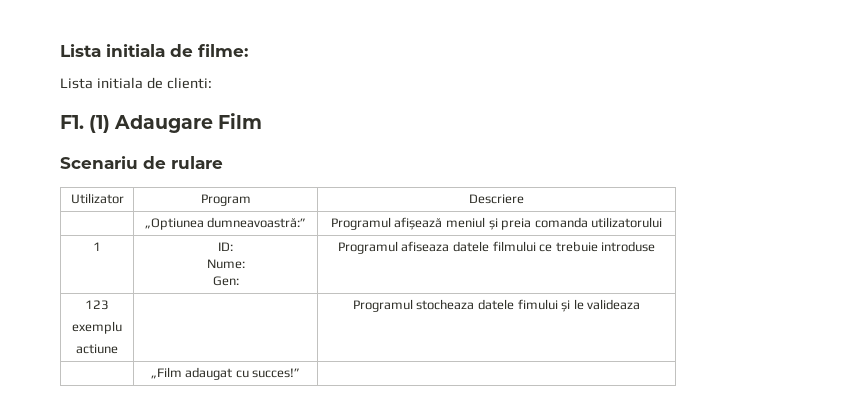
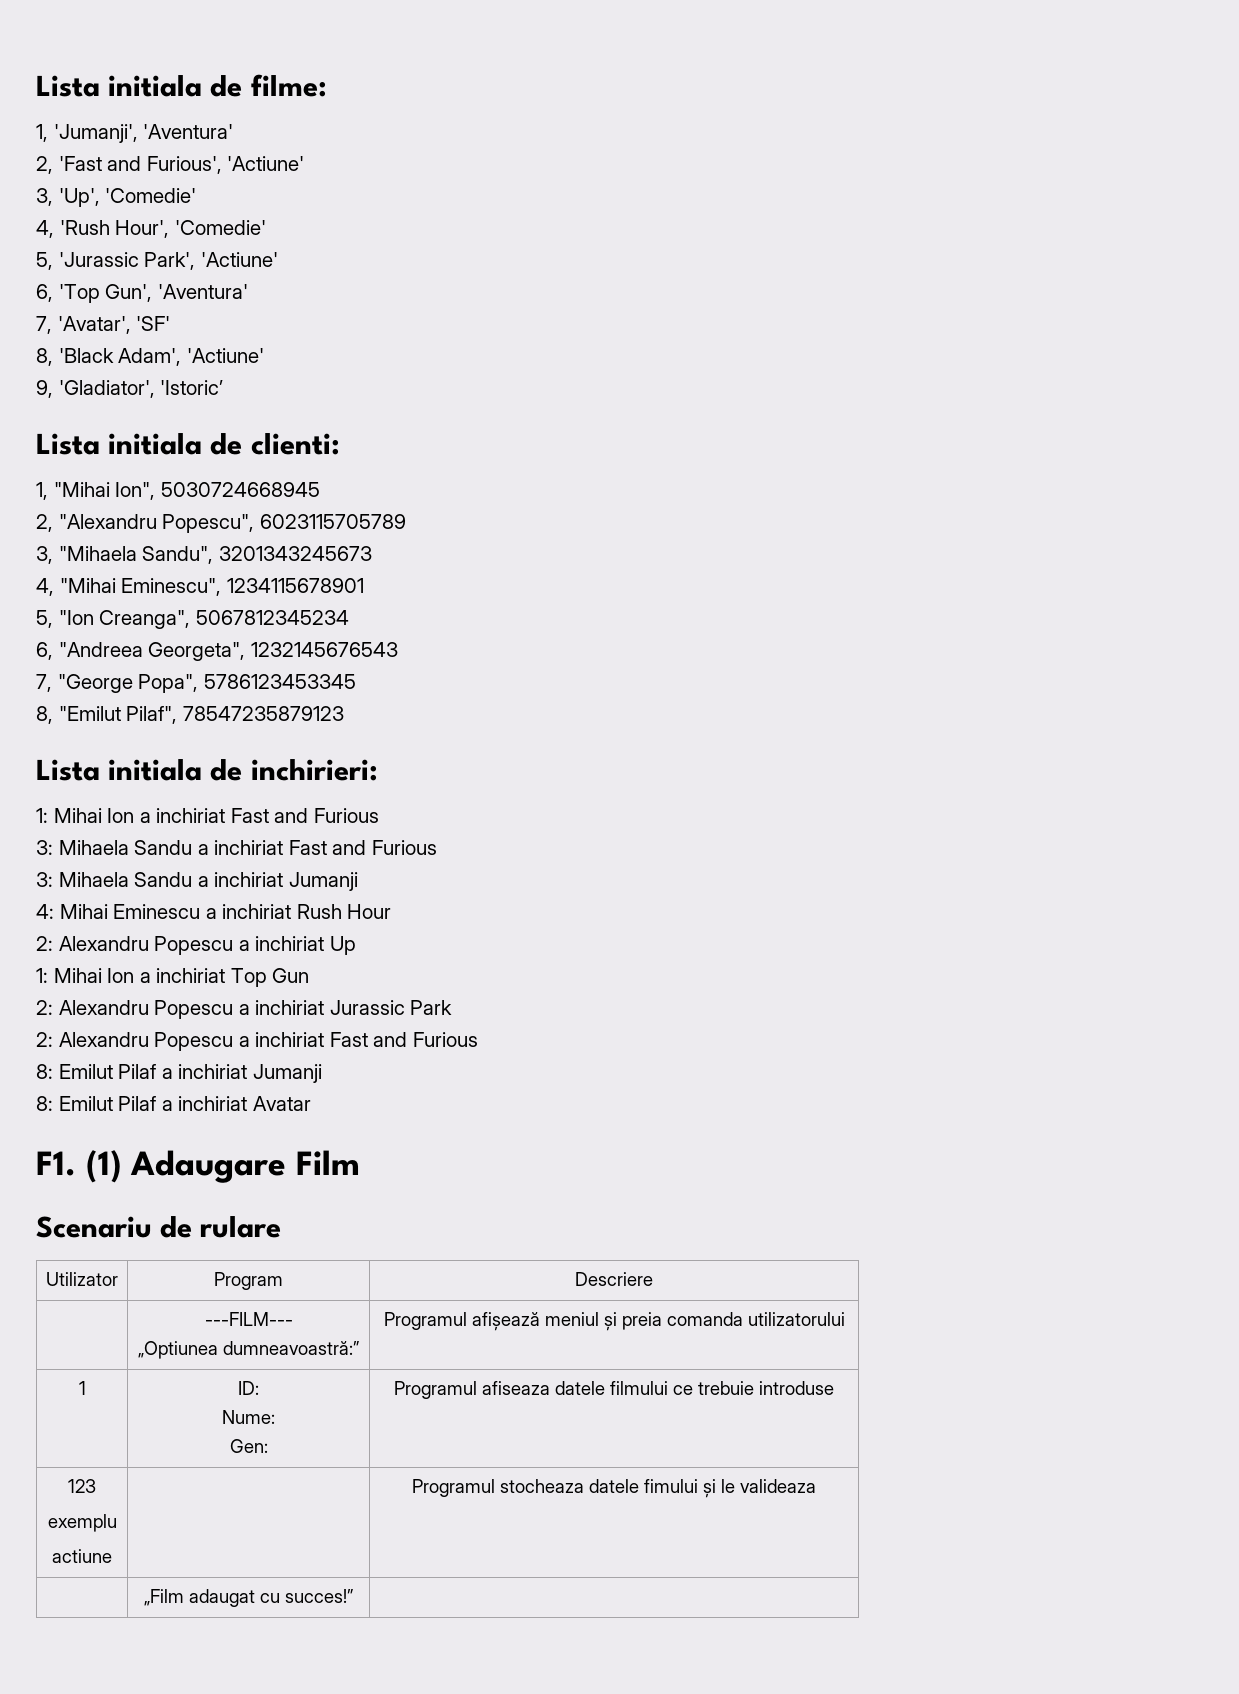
+ 1, 'Jumanji', 'Aventura'
+ 2, 'Fast and Furious', 'Actiune'
+ 3, 'Up', 'Comedie'
+ 4, 'Rush Hour', 'Comedie'
+ 5, 'Jurassic Park', 'Actiune'
+ 6, 'Top Gun', 'Aventura'
+ 7, 'Avatar', 'SF'
+ 8, 'Black Adam', 'Actiune'
+ 9, 'Gladiator', 'Istoric’
  Lista initiala de clienti:
+ 1, "Mihai Ion", 5030724668945
+ 2, "Alexandru Popescu", 6023115705789
+ 3, "Mihaela Sandu", 3201343245673
+ 4, "Mihai Eminescu", 1234115678901
+ 5, "Ion Creanga", 5067812345234
+ 6, "Andreea Georgeta", 1232145676543
+ 7, "George Popa", 5786123453345
+ 8, "Emilut Pilaf", 78547235879123
+ Lista initiala de inchirieri:
+ 1: Mihai Ion a inchiriat Fast and Furious
+ 3: Mihaela Sandu a inchiriat Fast and Furious
+ 3: Mihaela Sandu a inchiriat Jumanji
+ 4: Mihai Eminescu a inchiriat Rush Hour
+ 2: Alexandru Popescu a inchiriat Up
+ 1: Mihai Ion a inchiriat Top Gun
+ 2: Alexandru Popescu a inchiriat Jurassic Park
+ 2: Alexandru Popescu a inchiriat Fast and Furious
+ 8: Emilut Pilaf a inchiriat Jumanji
+ 8: Emilut Pilaf a inchiriat Avatar
- | „Optiunea dumneavoastră:” | Programul afișează meniul și preia comanda utilizatorului
+ | ---FILM---
+ „Optiunea dumneavoastră:” | Programul afișează meniul și preia comanda utilizatorului

